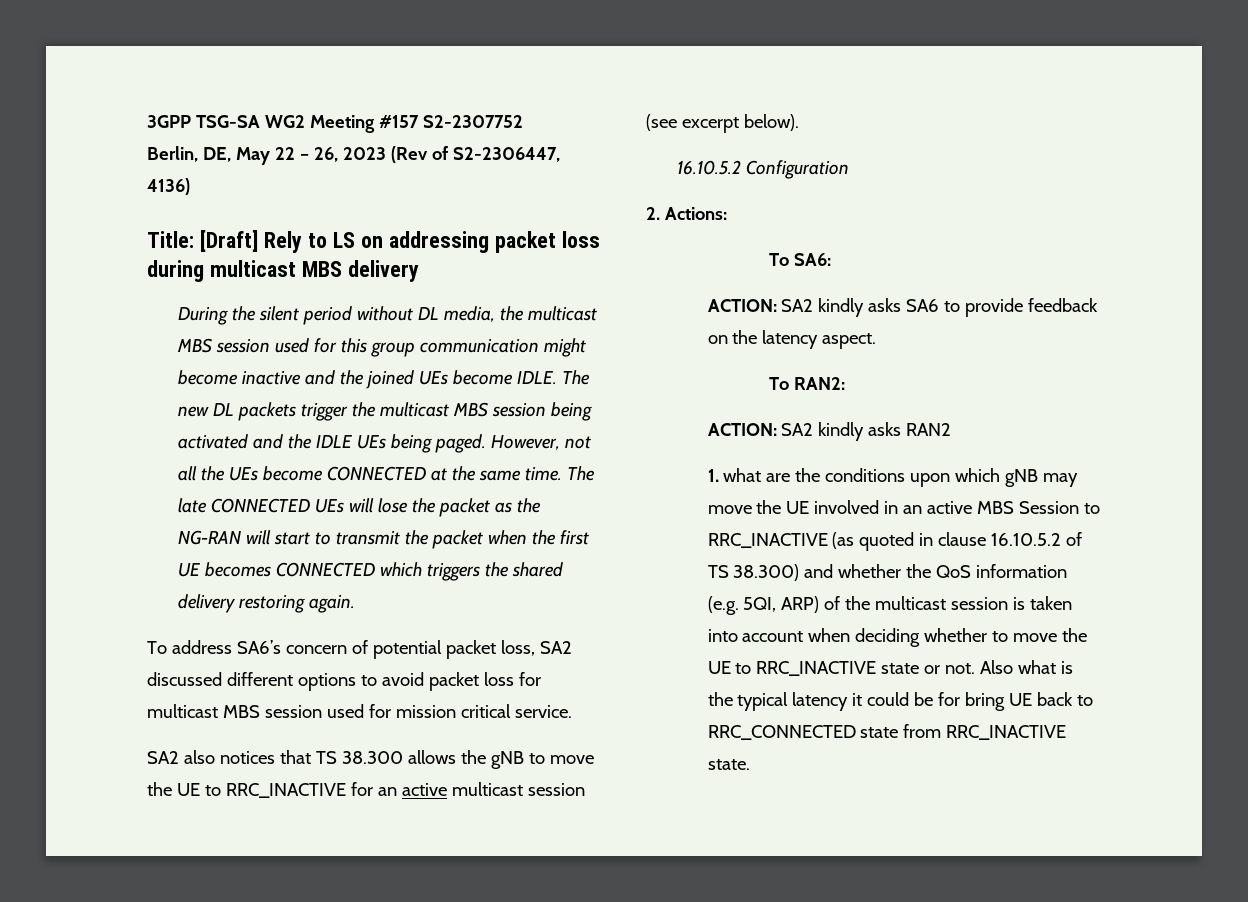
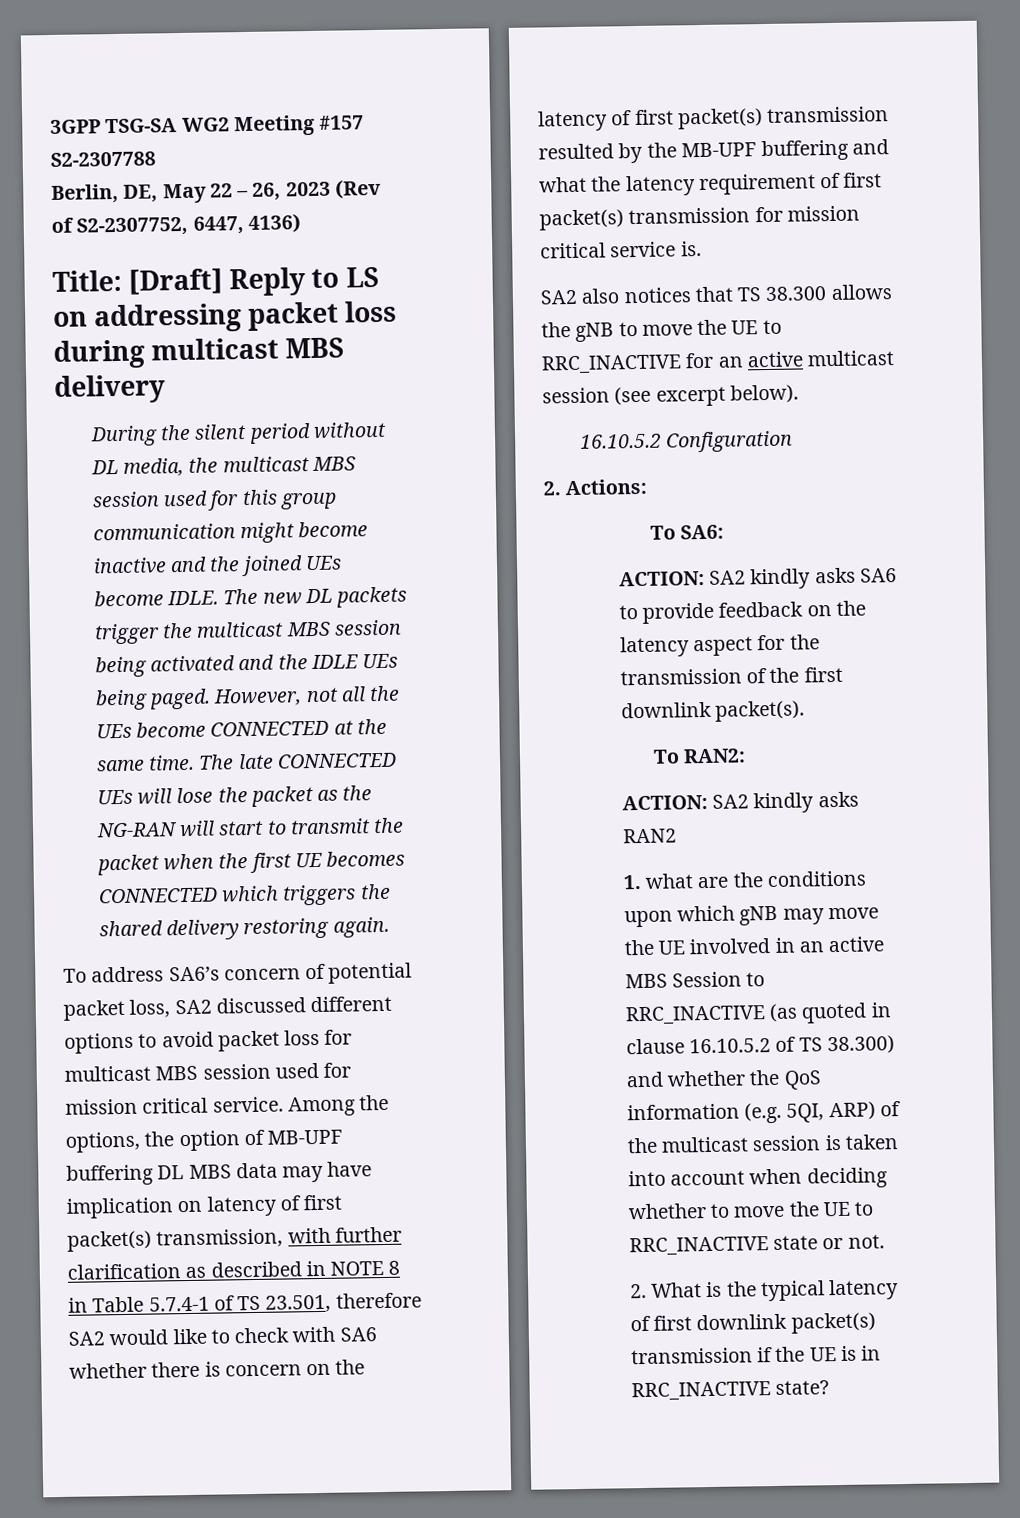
- 3GPP TSG-SA WG2 Meeting #157 S2-2307752
+ 3GPP TSG-SA WG2 Meeting #157 S2-2307788
- Berlin, DE, May 22 – 26, 2023 (Rev of S2-2306447, 4136)
+ Berlin, DE, May 22 – 26, 2023 (Rev of S2-2307752, 6447, 4136)
- Title: [Draft] Rely to LS on addressing packet loss during multicast MBS delivery
+ Title: [Draft] Reply to LS on addressing packet loss during multicast MBS delivery
+ Among the options, the option of MB-UPF buffering DL MBS data may have implication on latency of first packet(s) transmission, with further clarification as described in NOTE 8 in Table 5.7.4-1 of TS 23.501, therefore SA2 would like to check with SA6 whether there is concern on the latency of first packet(s) transmission resulted by the MB-UPF buffering and what the latency requirement of first packet(s) transmission for mission critical service is.
- ACTION: SA2 kindly asks SA6 to provide feedback on the latency aspect.
+ ACTION: SA2 kindly asks SA6 to provide feedback on the latency aspect for the transmission of the first downlink packet(s).
- 1. what are the conditions upon which gNB may move the UE involved in an active MBS Session to RRC_INACTIVE (as quoted in clause 16.10.5.2 of TS 38.300) and whether the QoS information (e.g. 5QI, ARP) of the multicast session is taken into account when deciding whether to move the UE to RRC_INACTIVE state or not. Also what is the typical latency it could be for bring UE back to RRC_CONNECTED state from RRC_INACTIVE state.
+ 1. what are the conditions upon which gNB may move the UE involved in an active MBS Session to RRC_INACTIVE (as quoted in clause 16.10.5.2 of TS 38.300) and whether the QoS information (e.g. 5QI, ARP) of the multicast session is taken into account when deciding whether to move the UE to RRC_INACTIVE state or not.
+ 2. What is the typical latency of first downlink packet(s) transmission if the UE is in RRC_INACTIVE state?

